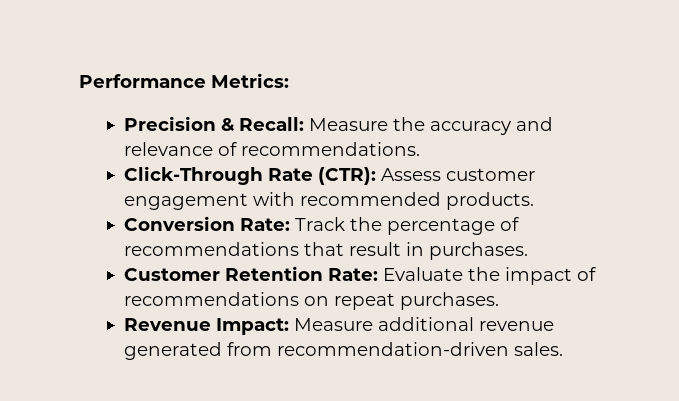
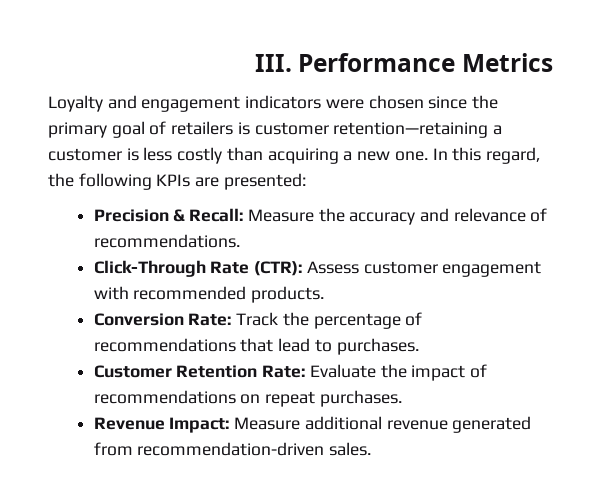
- Performance Metrics:
+ III. Performance Metrics
+ Loyalty and engagement indicators were chosen since the primary goal of retailers is customer retention—retaining a customer is less costly than acquiring a new one. In this regard, the following KPIs are presented:
- Conversion Rate: Track the percentage of recommendations that result in purchases.
+ Conversion Rate: Track the percentage of recommendations that lead to purchases.

